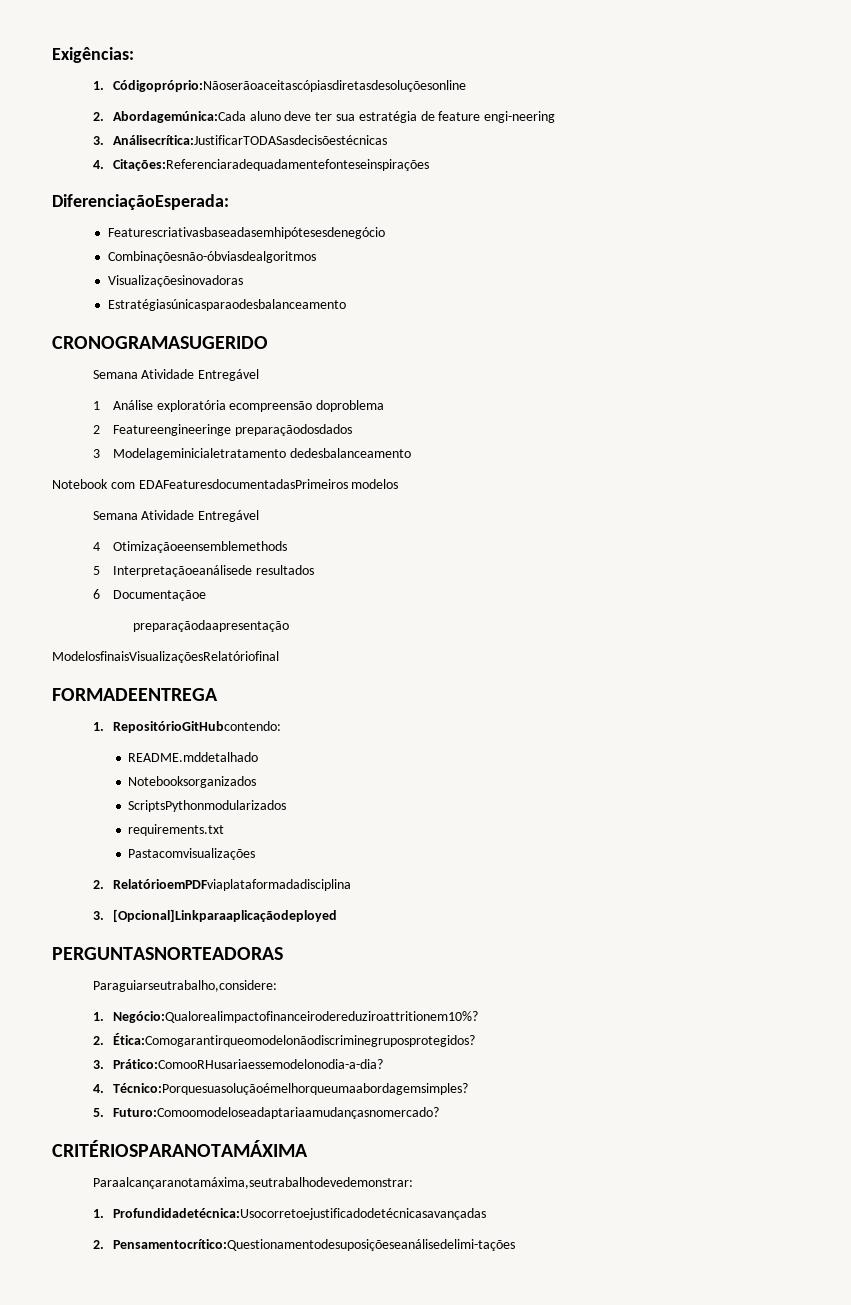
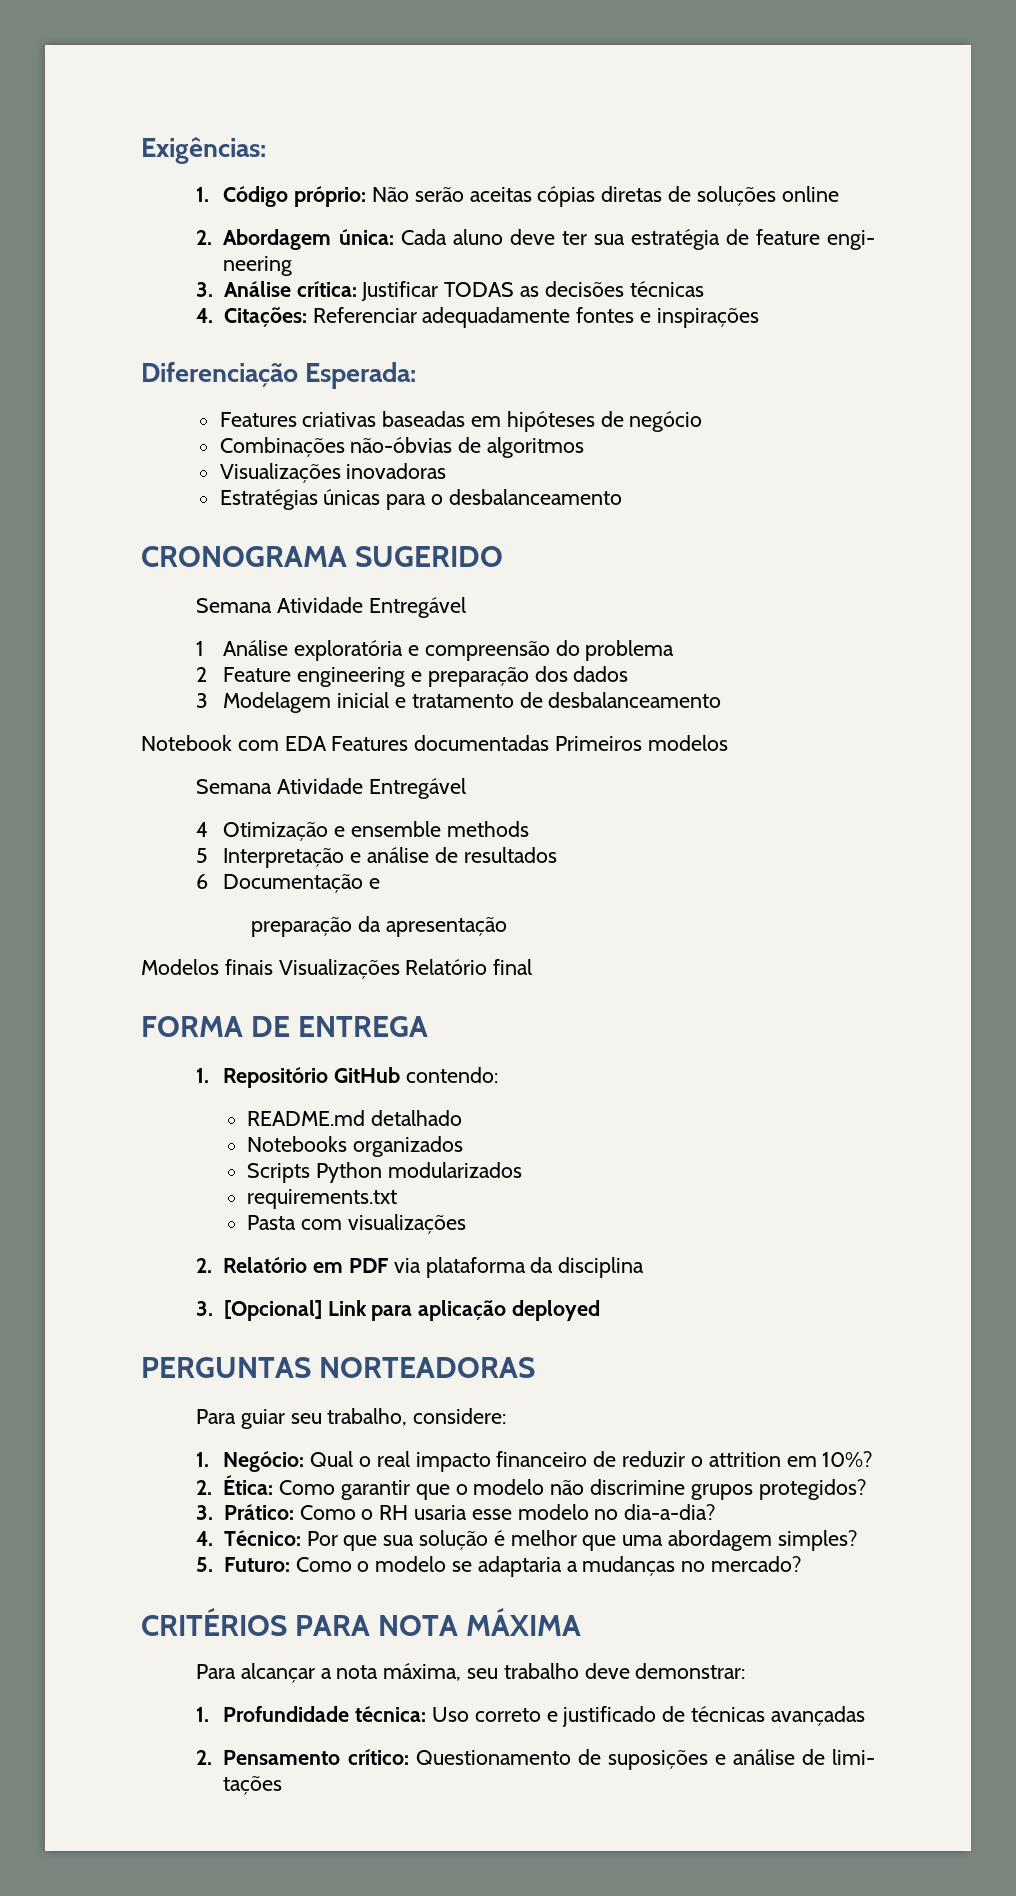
- 1. Códigopróprio:Nãoserãoaceitascópiasdiretasdesoluçõesonline
- 2. Abordagemúnica:Cada aluno deve ter sua estratégia de feature engi-neering
- 3. Análisecrítica:JustificarTODASasdecisõestécnicas
- 4. Citações:Referenciaradequadamentefonteseinspirações
- DiferenciaçãoEsperada:
- Featurescriativasbaseadasemhipótesesdenegócio
- Combinaçõesnão-óbviasdealgoritmos
- Visualizaçõesinovadoras
- Estratégiasúnicasparaodesbalanceamento
- CRONOGRAMASUGERIDO
+ 1. Código próprio: Não serão aceitas cópias diretas de soluções online
+ 2. Abordagem única: Cada aluno deve ter sua estratégia de feature engi- neering
+ 3. Análise crítica: Justificar TODAS as decisões técnicas
+ 4. Citações: Referenciar adequadamente fontes e inspirações
+ Diferenciação Esperada:
+ Features criativas baseadas em hipóteses de negócio
+ Combinações não-óbvias de algoritmos
+ Visualizações inovadoras
+ Estratégias únicas para o desbalanceamento
+ CRONOGRAMA SUGERIDO
- 1 Análise exploratória ecompreensão doproblema
- 2 Featureengineeringe preparaçãodosdados
- 3 Modelageminicialetratamento dedesbalanceamento
- Notebook com EDAFeaturesdocumentadasPrimeiros modelos
+ 1 Análise exploratória e compreensão do problema
+ 2 Feature engineering e preparação dos dados
+ 3 Modelagem inicial e tratamento de desbalanceamento
+ Notebook com EDA Features documentadas Primeiros modelos
- 4 Otimizaçãoeensemblemethods
- 5 Interpretaçãoeanálisede resultados
- 6 Documentaçãoe
- preparaçãodaapresentação
- ModelosfinaisVisualizaçõesRelatóriofinal
- FORMADEENTREGA
- 1. RepositórioGitHubcontendo:
- README.mddetalhado
- Notebooksorganizados
- ScriptsPythonmodularizados
+ 4 Otimização e ensemble methods
+ 5 Interpretação e análise de resultados
+ 6 Documentação e
+ preparação da apresentação
+ Modelos finais Visualizações Relatório final
+ FORMA DE ENTREGA
+ 1. Repositório GitHub contendo:
+ README.md detalhado
+ Notebooks organizados
+ Scripts Python modularizados
  requirements.txt
- Pastacomvisualizações
- 2. RelatórioemPDFviaplataformadadisciplina
- 3. [Opcional]Linkparaaplicaçãodeployed
- PERGUNTASNORTEADORAS
- Paraguiarseutrabalho,considere:
- 1. Negócio:Qualorealimpactofinanceirodereduziroattritionem10%?
- 2. Ética:Comogarantirqueomodelonãodiscriminegruposprotegidos?
- 3. Prático:ComooRHusariaessemodelonodia-a-dia?
- 4. Técnico:Porquesuasoluçãoémelhorqueumaabordagemsimples?
- 5. Futuro:Comoomodeloseadaptariaamudançasnomercado?
- CRITÉRIOSPARANOTAMÁXIMA
- Paraalcançaranotamáxima,seutrabalhodevedemonstrar:
- 1. Profundidadetécnica:Usocorretoejustificadodetécnicasavançadas
- 2. Pensamentocrítico:Questionamentodesuposiçõeseanálisedelimi-tações
+ Pasta com visualizações
+ 2. Relatório em PDF via plataforma da disciplina
+ 3. [Opcional] Link para aplicação deployed
+ PERGUNTAS NORTEADORAS
+ Para guiar seu trabalho, considere:
+ 1. Negócio: Qual o real impacto financeiro de reduzir o attrition em 10%?
+ 2. Ética: Como garantir que o modelo não discrimine grupos protegidos?
+ 3. Prático: Como o RH usaria esse modelo no dia-a-dia?
+ 4. Técnico: Por que sua solução é melhor que uma abordagem simples?
+ 5. Futuro: Como o modelo se adaptaria a mudanças no mercado?
+ CRITÉRIOS PARA NOTA MÁXIMA
+ Para alcançar a nota máxima, seu trabalho deve demonstrar:
+ 1. Profundidade técnica: Uso correto e justificado de técnicas avançadas
+ 2. Pensamento crítico: Questionamento de suposições e análise de limi- tações

